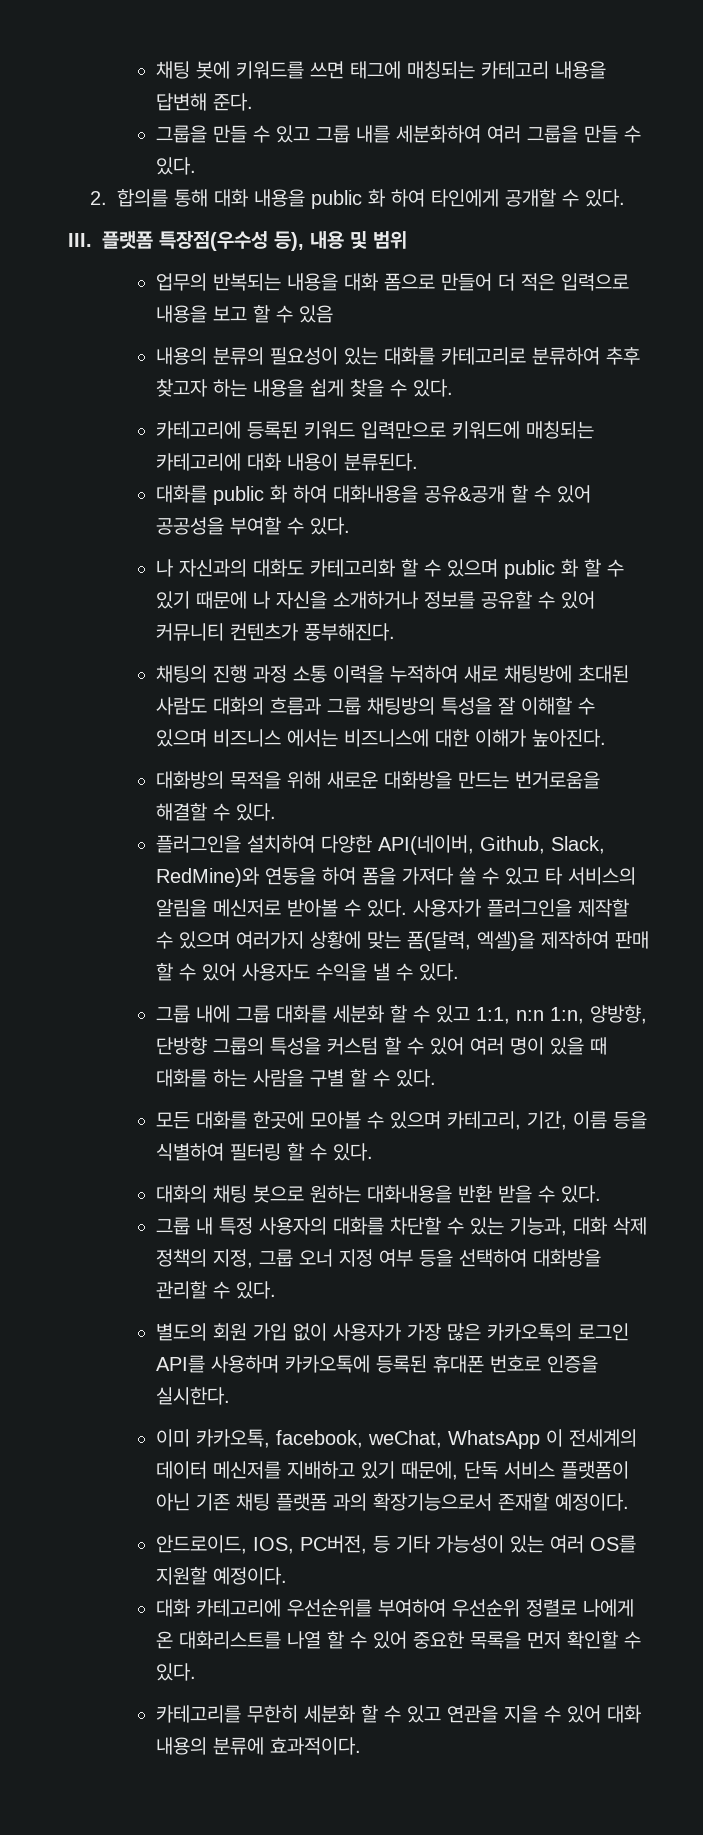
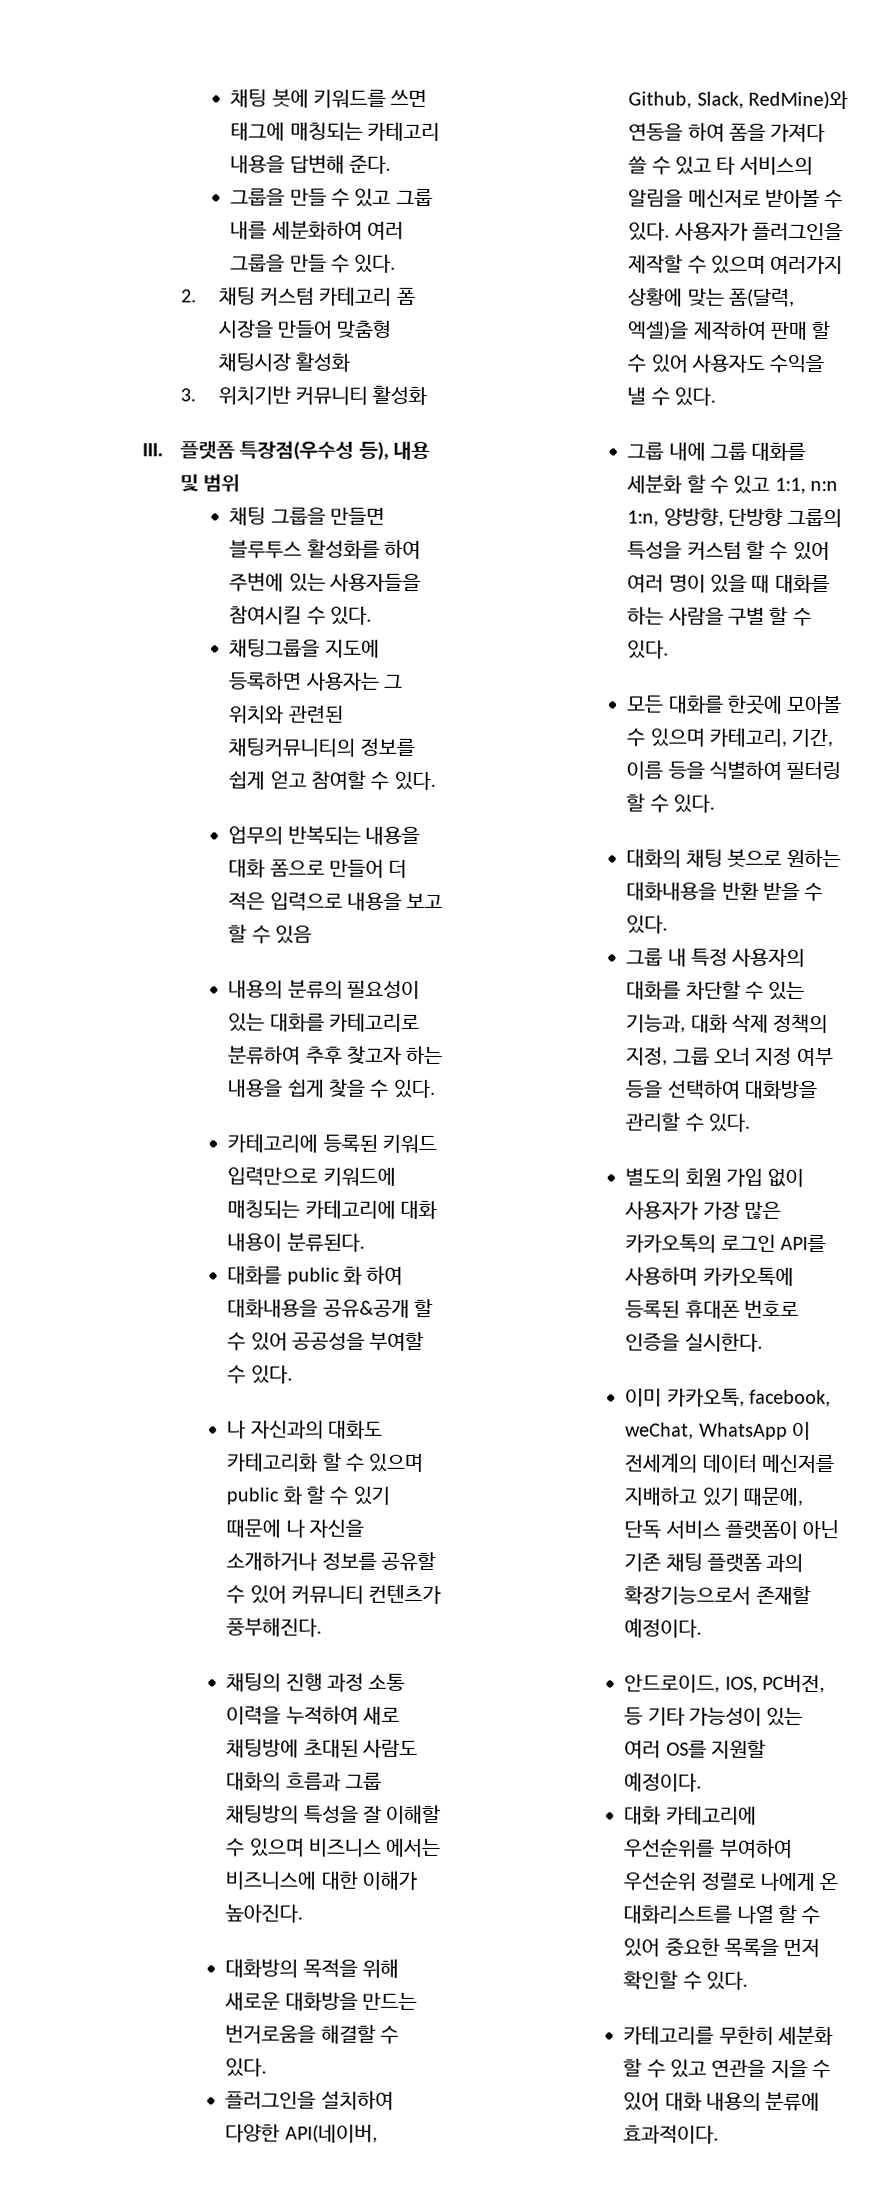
- 2. 합의를 통해 대화 내용을 public 화 하여 타인에게 공개할 수 있다.
+ 2. 채팅 커스텀 카테고리 폼 시장을 만들어 맞춤형 채팅시장 활성화
+ 3. 위치기반 커뮤니티 활성화
+ 채팅 그룹을 만들면 블루투스 활성화를 하여 주변에 있는 사용자들을 참여시킬 수 있다.
+ 채팅그룹을 지도에 등록하면 사용자는 그 위치와 관련된 채팅커뮤니티의 정보를 쉽게 얻고 참여할 수 있다.

